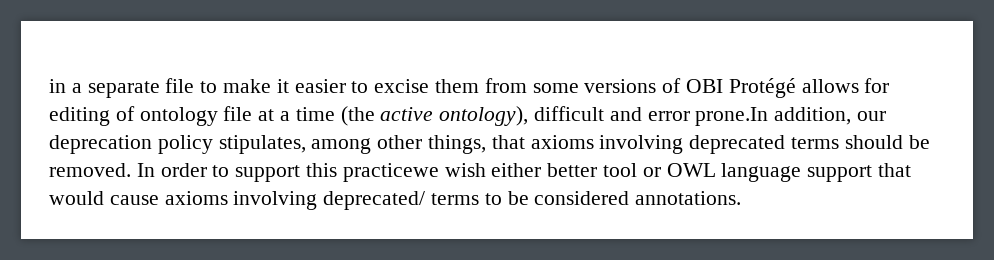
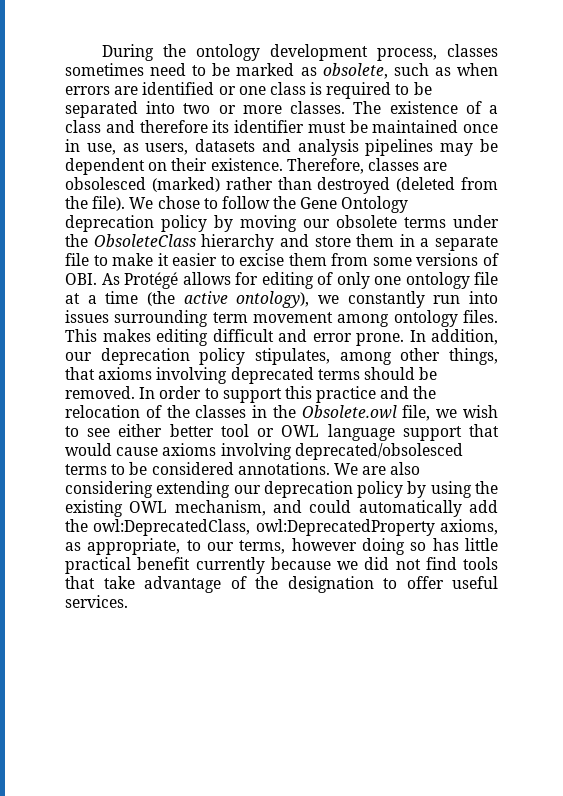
- in a separate file to make it easier to excise them from some versions of OBI Protégé allows for editing of ontology file at a time (the active ontology), difficult and error prone.In addition, our deprecation policy stipulates, among other things, that axioms involving deprecated terms should be removed.
+ During the ontology development process, classes sometimes need to be marked as obsolete, such as when errors are identified or one class is required to be separated into two or more classes. The existence of a class and therefore its identifier must be maintained once in use, as users, datasets and analysis pipelines may be dependent on their existence. Therefore, classes are obsolesced (marked) rather than destroyed (deleted from the file). We chose to follow the Gene Ontology deprecation policy by moving our obsolete terms under the ObsoleteClass hierarchy and store them in a separate file to make it easier to excise them from some versions of OBI. As Protégé allows for editing of only one ontology file at a time (the active ontology), we constantly run into issues surrounding term movement among ontology files. This makes editing difficult and error prone. In addition, our deprecation policy stipulates, among other things, that axioms involving deprecated terms should be removed.
- In order to support this practicewe wish either better tool or OWL language support that would cause axioms involving deprecated/ terms to be considered annotations.
+ In order to support this practice and the relocation of the classes in the Obsolete.owl file, we wish to see either better tool or OWL language support that would cause axioms involving deprecated/obsolesced terms to be considered annotations.
+ We are also considering extending our deprecation policy by using the existing OWL mechanism, and could automatically add the owl:DeprecatedClass, owl:DeprecatedProperty axioms, as appropriate, to our terms, however doing so has little practical benefit currently because we did not find tools that take advantage of the designation to offer useful services.

